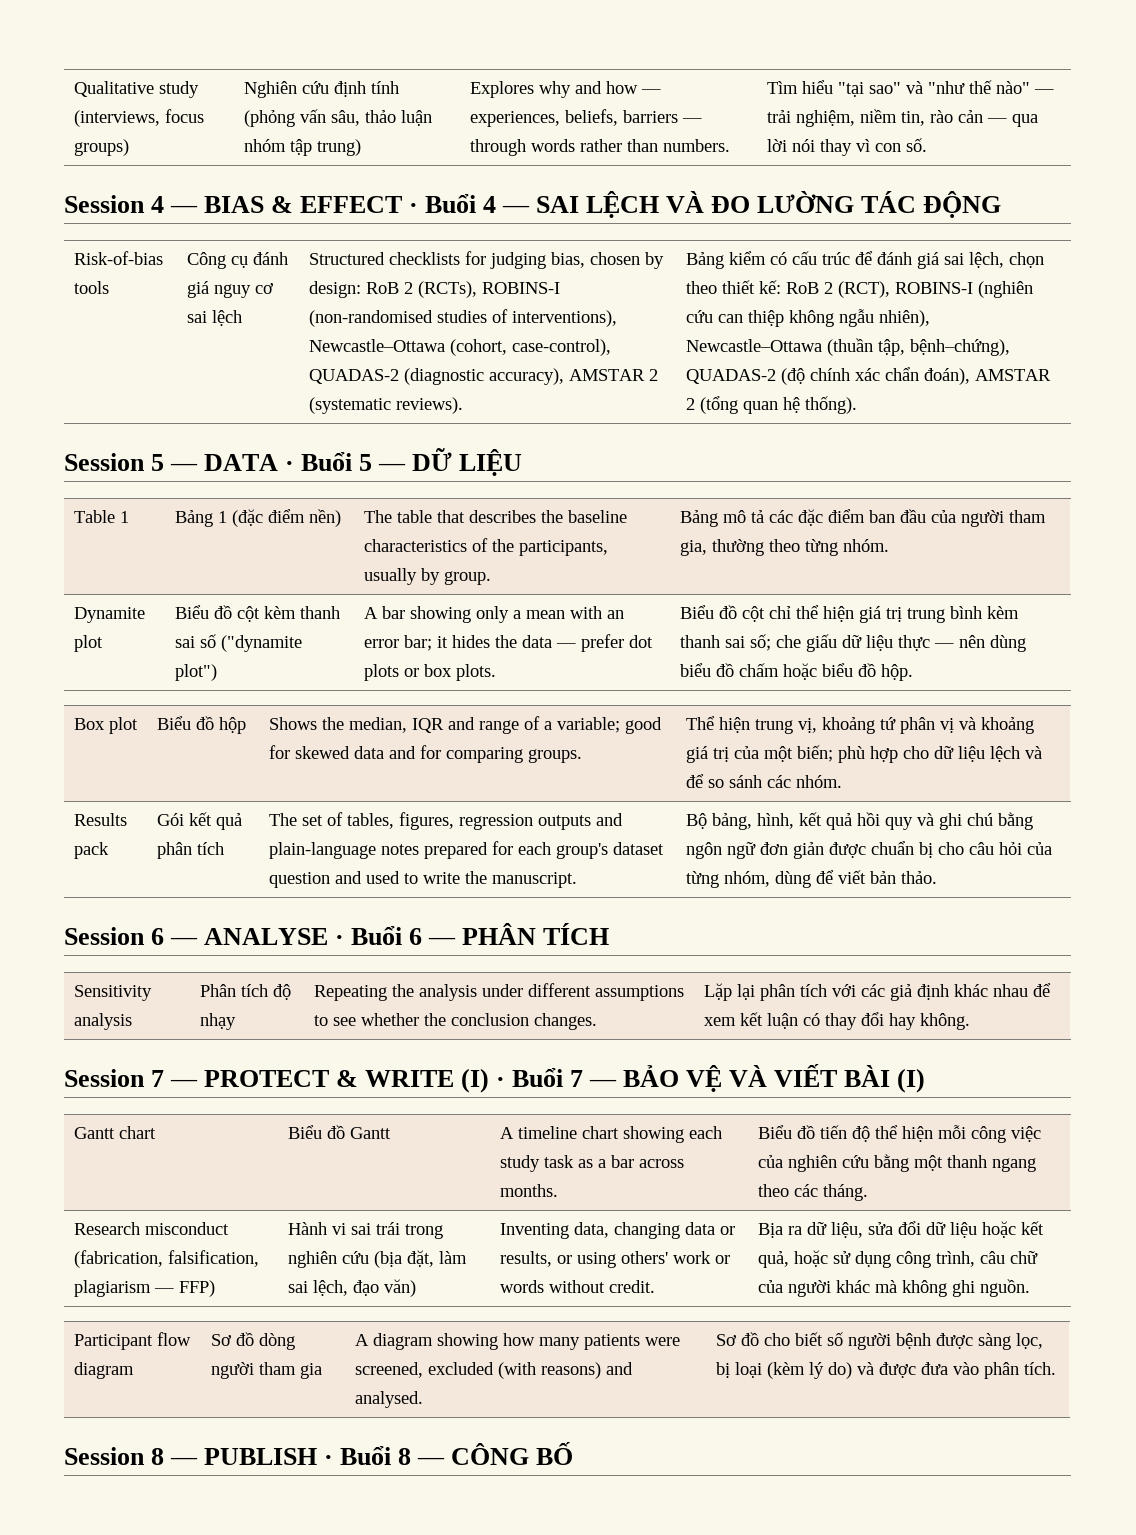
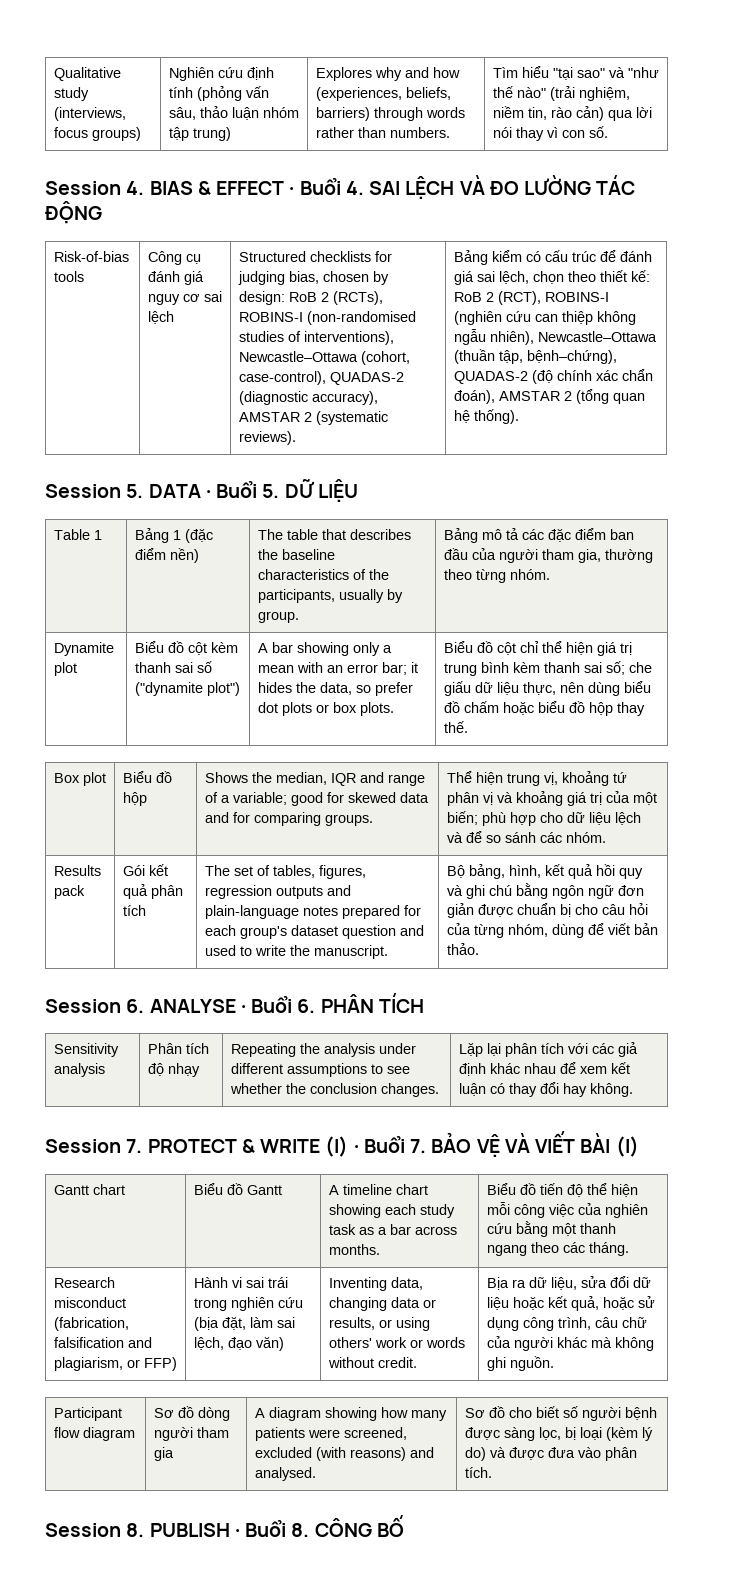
- Explores why and how — experiences, beliefs, barriers — through words rather than numbers.
+ Explores why and how (experiences, beliefs, barriers) through words rather than numbers.
- Tìm hiểu "tại sao" và "như thế nào" — trải nghiệm, niềm tin, rào cản — qua lời nói thay vì con số.
+ Tìm hiểu "tại sao" và "như thế nào" (trải nghiệm, niềm tin, rào cản) qua lời nói thay vì con số.
- Session 4 — BIAS & EFFECT · Buổi 4 — SAI LỆCH VÀ ĐO LƯỜNG TÁC ĐỘNG
+ Session 4. BIAS & EFFECT · Buổi 4. SAI LỆCH VÀ ĐO LƯỜNG TÁC ĐỘNG
- Session 5 — DATA · Buổi 5 — DỮ LIỆU
+ Session 5. DATA · Buổi 5. DỮ LIỆU
- A bar showing only a mean with an error bar; it hides the data — prefer dot plots or box plots.
+ A bar showing only a mean with an error bar; it hides the data, so prefer dot plots or box plots.
- Biểu đồ cột chỉ thể hiện giá trị trung bình kèm thanh sai số; che giấu dữ liệu thực — nên dùng biểu đồ chấm hoặc biểu đồ hộp.
+ Biểu đồ cột chỉ thể hiện giá trị trung bình kèm thanh sai số; che giấu dữ liệu thực, nên dùng biểu đồ chấm hoặc biểu đồ hộp thay thế.
- Session 6 — ANALYSE · Buổi 6 — PHÂN TÍCH
+ Session 6. ANALYSE · Buổi 6. PHÂN TÍCH
- Session 7 — PROTECT & WRITE (I) · Buổi 7 — BẢO VỆ VÀ VIẾT BÀI (I)
+ Session 7. PROTECT & WRITE (I) · Buổi 7. BẢO VỆ VÀ VIẾT BÀI (I)
- Research misconduct (fabrication, falsification, plagiarism — FFP)
+ Research misconduct (fabrication, falsification and plagiarism, or FFP)
- Session 8 — PUBLISH · Buổi 8 — CÔNG BỐ
+ Session 8. PUBLISH · Buổi 8. CÔNG BỐ

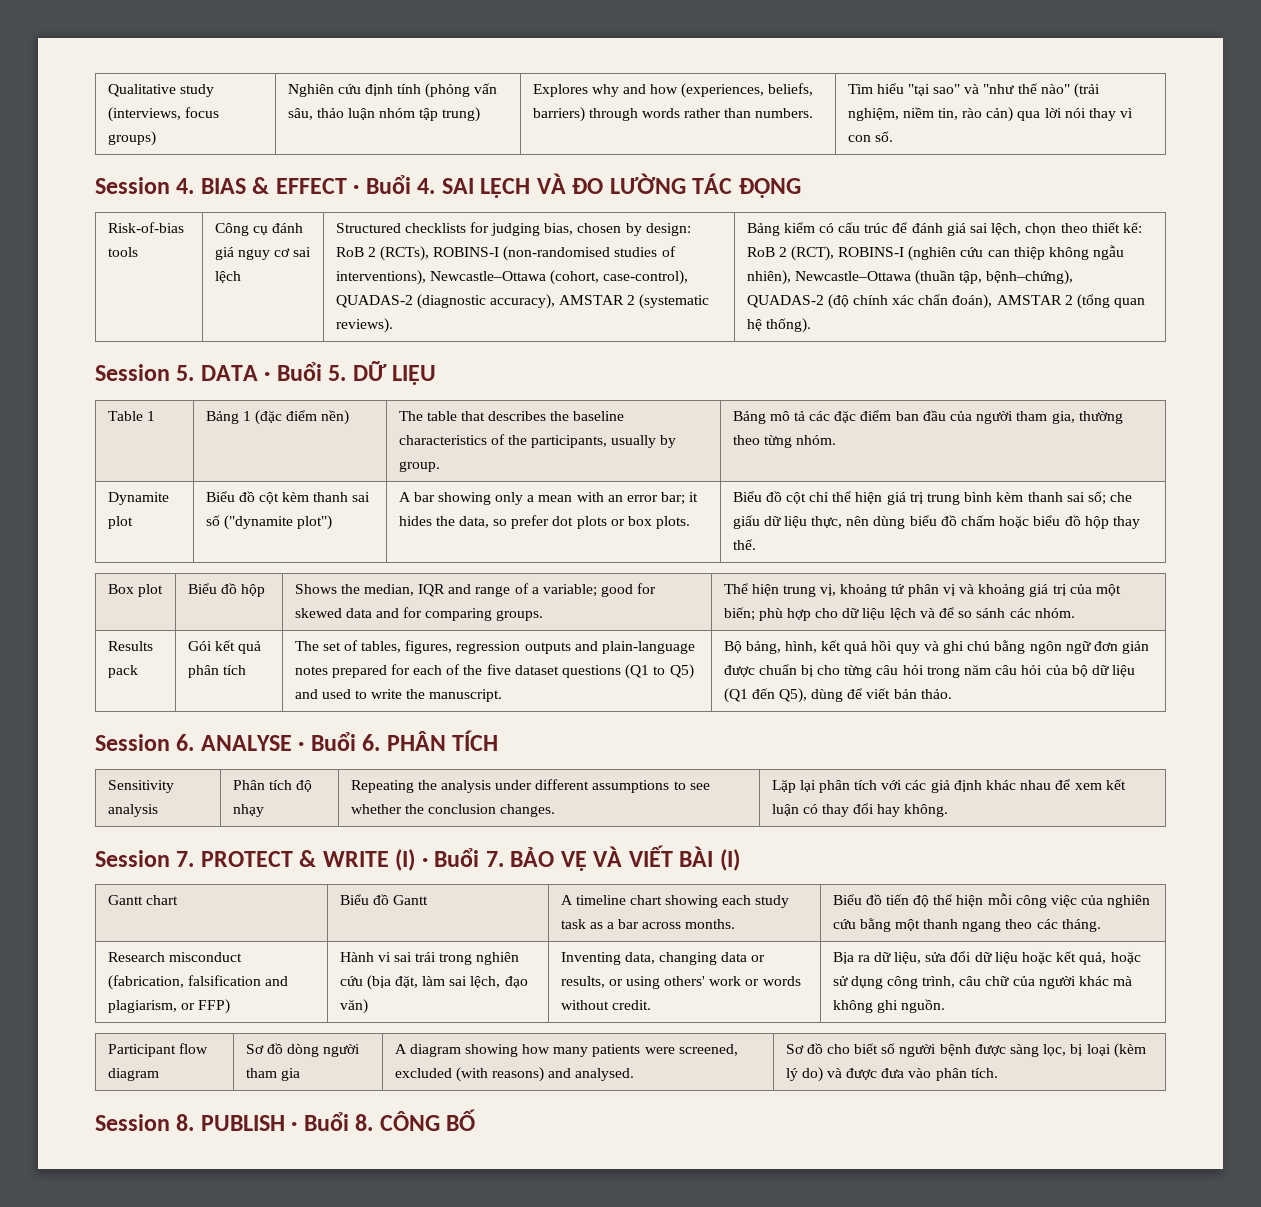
- The set of tables, figures, regression outputs and plain-language notes prepared for each group's dataset question and used to write the manuscript.
+ The set of tables, figures, regression outputs and plain-language notes prepared for each of the five dataset questions (Q1 to Q5) and used to write the manuscript.
- Bộ bảng, hình, kết quả hồi quy và ghi chú bằng ngôn ngữ đơn giản được chuẩn bị cho câu hỏi của từng nhóm, dùng để viết bản thảo.
+ Bộ bảng, hình, kết quả hồi quy và ghi chú bằng ngôn ngữ đơn giản được chuẩn bị cho từng câu hỏi trong năm câu hỏi của bộ dữ liệu (Q1 đến Q5), dùng để viết bản thảo.

